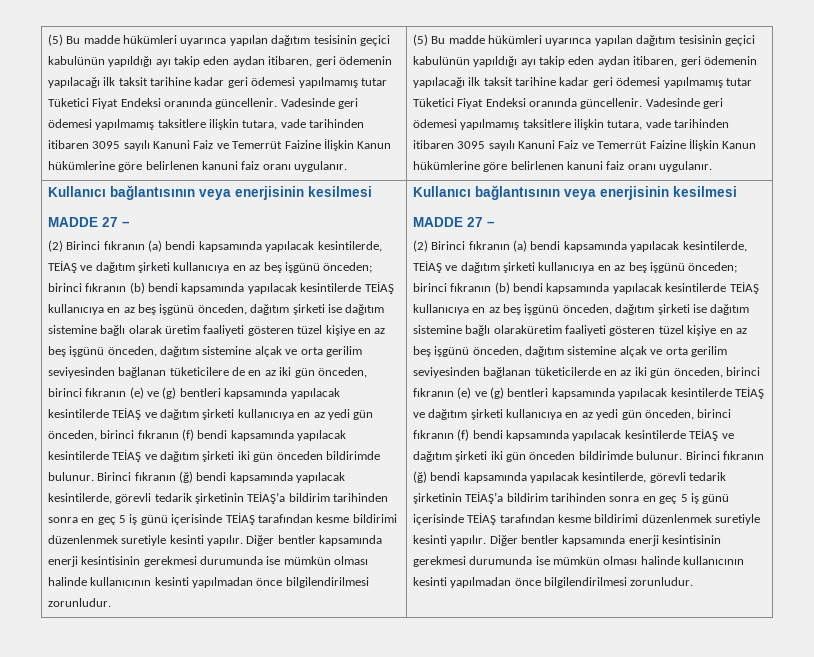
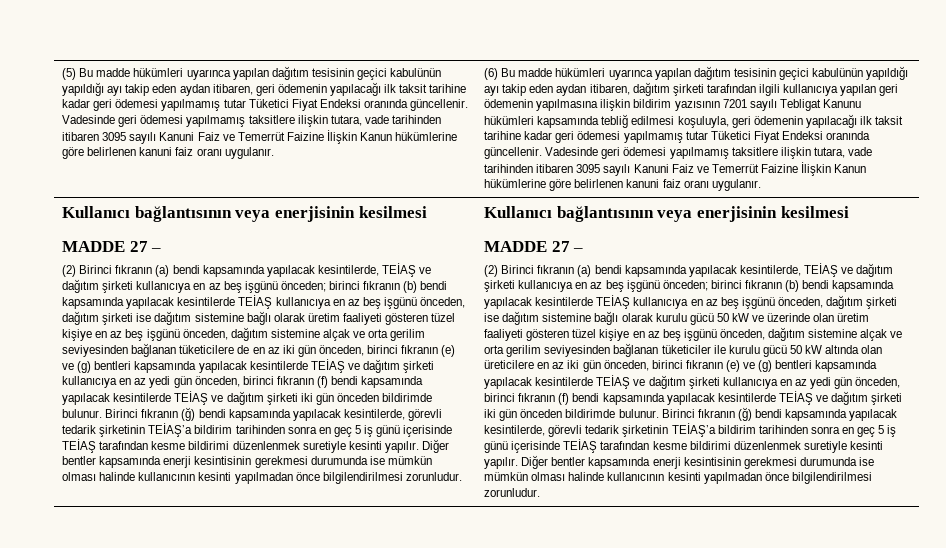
- Vadesinde geri ödemesi yapılmamış taksitlere ilişkin tutara, vade tarihinden itibaren 3095 sayılı Kanuni Faiz ve Temerrüt Faizine İlişkin Kanun hükümlerine göre belirlenen kanuni faiz oranı uygulanır. | (5) Bu madde hükümleri uyarınca yapılan dağıtım tesisinin geçici kabulünün yapıldığı ayı takip eden aydan itibaren, geri ödemenin yapılacağı ilk taksit tarihine kadar geri ödemesi yapılmamış tutar Tüketici Fiyat Endeksi oranında güncellenir.
+ Vadesinde geri ödemesi yapılmamış taksitlere ilişkin tutara, vade tarihinden itibaren 3095 sayılı Kanuni Faiz ve Temerrüt Faizine İlişkin Kanun hükümlerine göre belirlenen kanuni faiz oranı uygulanır. | (6) Bu madde hükümleri uyarınca yapılan dağıtım tesisinin geçici kabulünün yapıldığı ayı takip eden aydan itibaren, dağıtım şirketi tarafından ilgili kullanıcıya yapılan geri ödemenin yapılmasına ilişkin bildirim yazısının 7201 sayılı Tebligat Kanunu hükümleri kapsamında tebliğ edilmesi koşuluyla, geri ödemenin yapılacağı ilk taksit tarihine kadar geri ödemesi yapılmamış tutar Tüketici Fiyat Endeksi oranında güncellenir.
- birinci fıkranın (b) bendi kapsamında yapılacak kesintilerde TEİAŞ kullanıcıya en az beş işgünü önceden, dağıtım şirketi ise dağıtım sistemine bağlı olaraküretim faaliyeti gösteren tüzel kişiye en az beş işgünü önceden, dağıtım sistemine alçak ve orta gerilim seviyesinden bağlanan tüketicilerde en az iki gün önceden, birinci fıkranın (e) ve (g) bentleri kapsamında yapılacak kesintilerde TEİAŞ ve dağıtım şirketi kullanıcıya en az yedi gün önceden, birinci fıkranın (f) bendi kapsamında yapılacak kesintilerde TEİAŞ ve dağıtım şirketi iki gün önceden bildirimde bulunur.
+ birinci fıkranın (b) bendi kapsamında yapılacak kesintilerde TEİAŞ kullanıcıya en az beş işgünü önceden, dağıtım şirketi ise dağıtım sistemine bağlı olarak kurulu gücü 50 kW ve üzerinde olan üretim faaliyeti gösteren tüzel kişiye en az beş işgünü önceden, dağıtım sistemine alçak ve orta gerilim seviyesinden bağlanan tüketiciler ile kurulu gücü 50 kW altında olan üreticilere en az iki gün önceden, birinci fıkranın (e) ve (g) bentleri kapsamında yapılacak kesintilerde TEİAŞ ve dağıtım şirketi kullanıcıya en az yedi gün önceden, birinci fıkranın (f) bendi kapsamında yapılacak kesintilerde TEİAŞ ve dağıtım şirketi iki gün önceden bildirimde bulunur.

